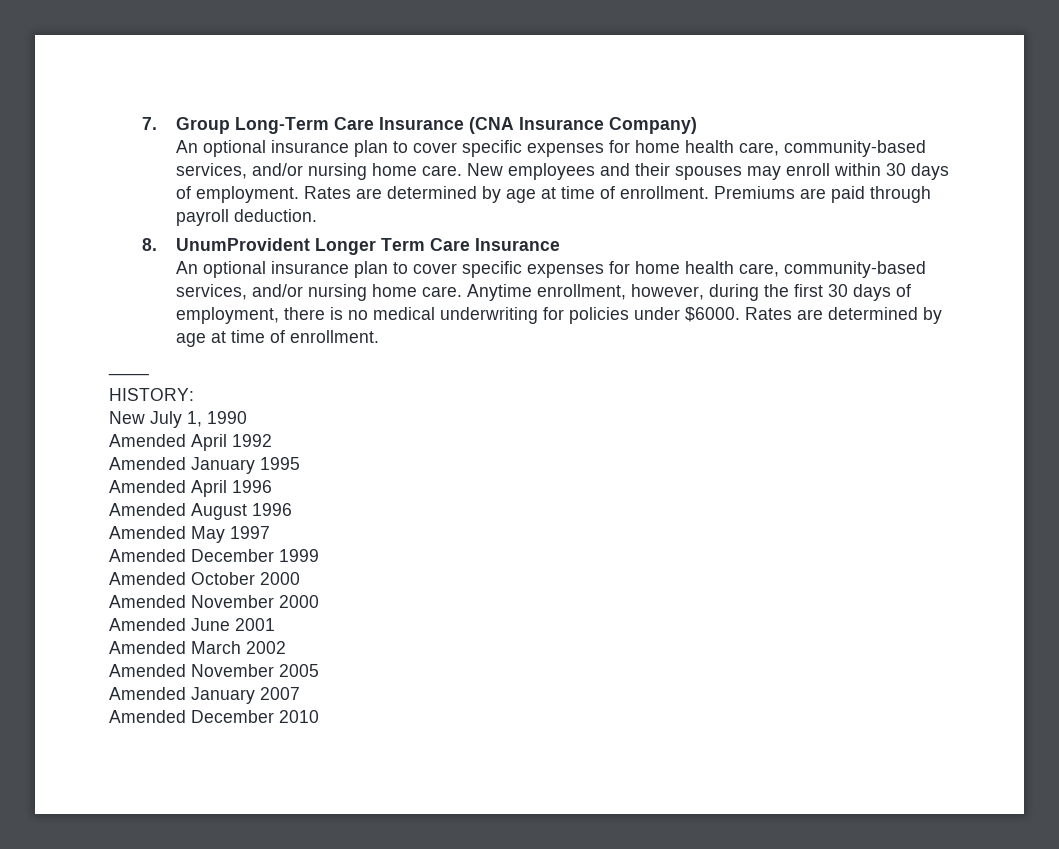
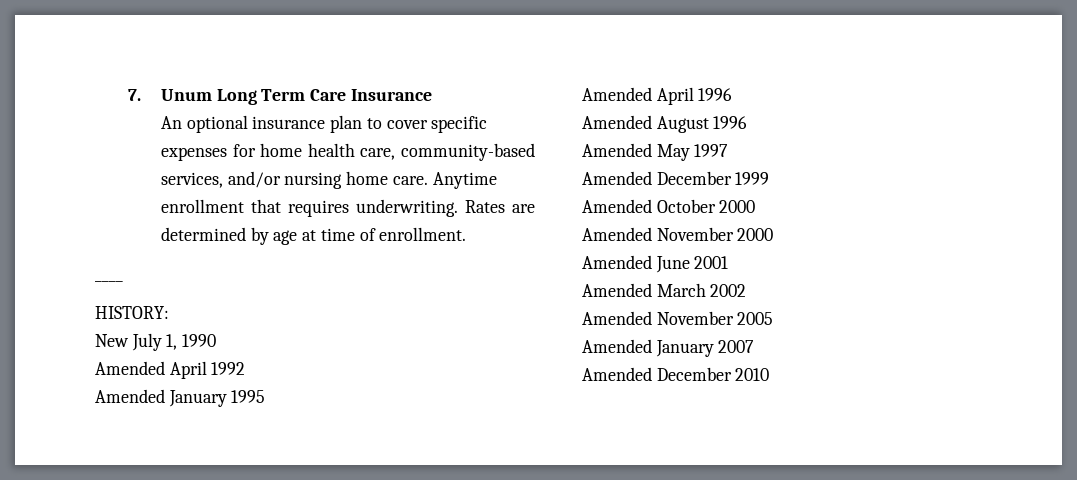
- 7. Group Long-Term Care Insurance (CNA Insurance Company)
- An optional insurance plan to cover specific expenses for home health care, community-based services, and/or nursing home care. New employees and their spouses may enroll within 30 days of employment. Rates are determined by age at time of enrollment. Premiums are paid through payroll deduction.
- 8. UnumProvident Longer Term Care Insurance
+ 7. Unum Long Term Care Insurance
- Anytime enrollment, however, during the first 30 days of employment, there is no medical underwriting for policies under $6000.
+ Anytime enrollment that requires underwriting.

